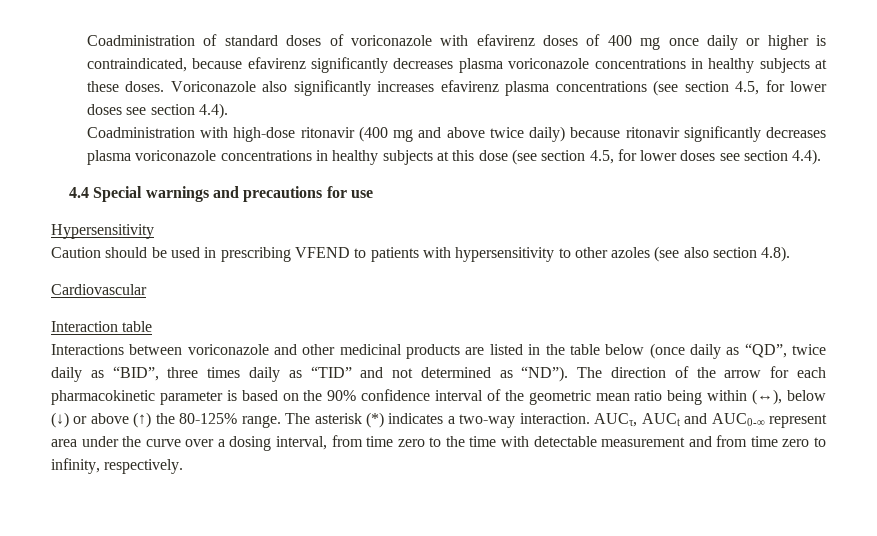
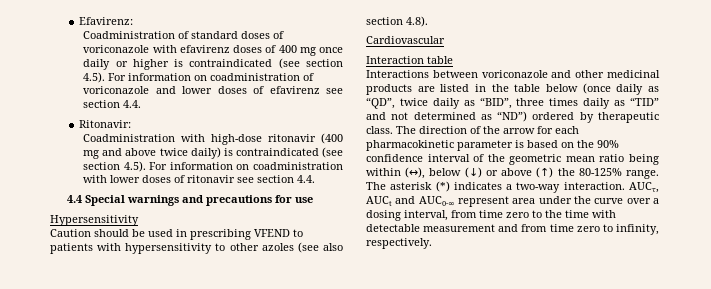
+ Efavirenz:
- Coadministration of standard doses of voriconazole with efavirenz doses of 400 mg once daily or higher is contraindicated, because efavirenz significantly decreases plasma voriconazole concentrations in healthy subjects at these doses. Voriconazole also significantly increases efavirenz plasma concentrations (see section 4.5, for lower doses see section 4.4).
+ Coadministration of standard doses of voriconazole with efavirenz doses of 400 mg once daily or higher is contraindicated (see section 4.5). For information on coadministration of voriconazole and lower doses of efavirenz see section 4.4.
+ Ritonavir:
- Coadministration with high-dose ritonavir (400 mg and above twice daily) because ritonavir significantly decreases plasma voriconazole concentrations in healthy subjects at this dose (see section 4.5, for lower doses see section 4.4).
+ Coadministration with high-dose ritonavir (400 mg and above twice daily) is contraindicated (see section 4.5). For information on coadministration with lower doses of ritonavir see section 4.4.
- Interactions between voriconazole and other medicinal products are listed in the table below (once daily as “QD”, twice daily as “BID”, three times daily as “TID” and not determined as “ND”).
+ Interactions between voriconazole and other medicinal products are listed in the table below (once daily as “QD”, twice daily as “BID”, three times daily as “TID” and not determined as “ND”) ordered by therapeutic class.

